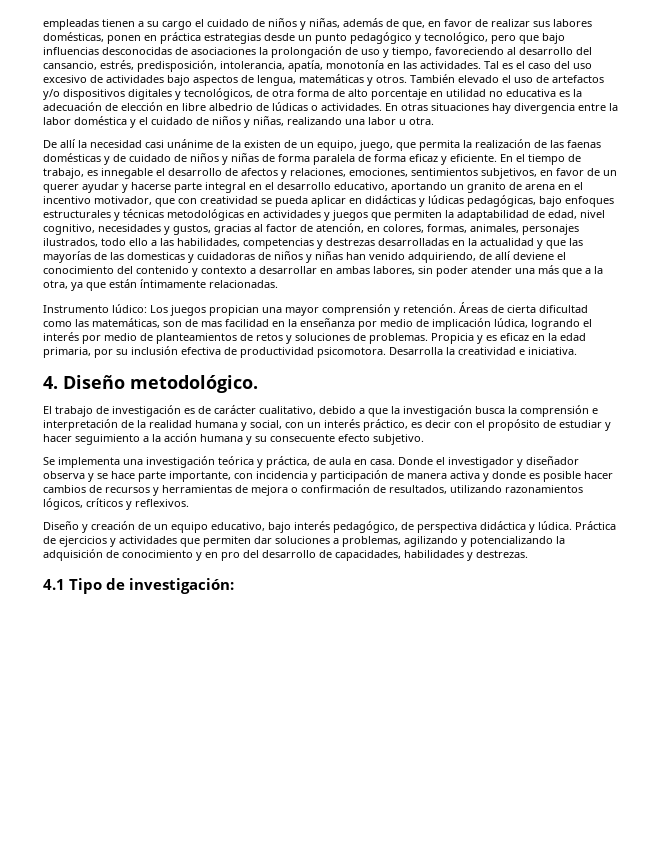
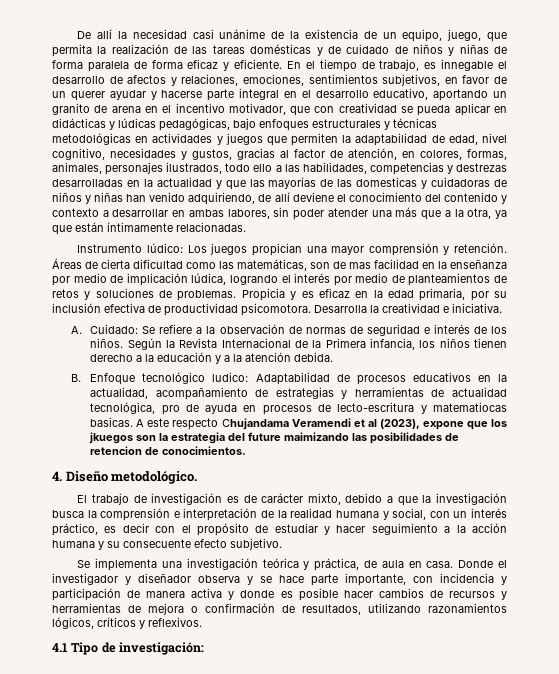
- empleadas tienen a su cargo el cuidado de niños y niñas, además de que, en favor de realizar sus labores domésticas, ponen en práctica estrategias desde un punto pedagógico y tecnológico, pero que bajo influencias desconocidas de asociaciones la prolongación de uso y tiempo, favoreciendo al desarrollo del cansancio, estrés, predisposición, intolerancia, apatía, monotonía en las actividades. Tal es el caso del uso excesivo de actividades bajo aspectos de lengua, matemáticas y otros. También elevado el uso de artefactos y/o dispositivos digitales y tecnológicos, de otra forma de alto porcentaje en utilidad no educativa es la adecuación de elección en libre albedrio de lúdicas o actividades. En otras situaciones hay divergencia entre la labor doméstica y el cuidado de niños y niñas, realizando una labor u otra.
- De allí la necesidad casi unánime de la existen de un equipo, juego, que permita la realización de las faenas domésticas y de cuidado de niños y niñas de forma paralela de forma eficaz y eficiente.
+ De allí la necesidad casi unánime de la existencia de un equipo, juego, que permita la realización de las tareas domésticas y de cuidado de niños y niñas de forma paralela de forma eficaz y eficiente.
+ A. Cuidado: Se refiere a la observación de normas de seguridad e interés de los niños. Según la Revista Internacional de la Primera infancia, los niños tienen derecho a la educación y a la atención debida.
+ B. Enfoque tecnológico ludico: Adaptabilidad de procesos educativos en la actualidad, acompañamiento de estrategias y herramientas de actualidad tecnológica, pro de ayuda en procesos de lecto-escritura y matematiocas basicas. A este respecto Chujandama Veramendi et al (2023), expone que los jkuegos son la estrategia del future maimizando las posibilidades de retencion de conocimientos.
- El trabajo de investigación es de carácter cualitativo, debido a que la investigación busca la comprensión e interpretación de la realidad humana y social, con un interés práctico, es decir con el propósito de estudiar y hacer seguimiento a la acción humana y su consecuente efecto subjetivo.
+ El trabajo de investigación es de carácter mixto, debido a que la investigación busca la comprensión e interpretación de la realidad humana y social, con un interés práctico, es decir con el propósito de estudiar y hacer seguimiento a la acción humana y su consecuente efecto subjetivo.
- Diseño y creación de un equipo educativo, bajo interés pedagógico, de perspectiva didáctica y lúdica. Práctica de ejercicios y actividades que permiten dar soluciones a problemas, agilizando y potencializando la adquisición de conocimiento y en pro del desarrollo de capacidades, habilidades y destrezas.

